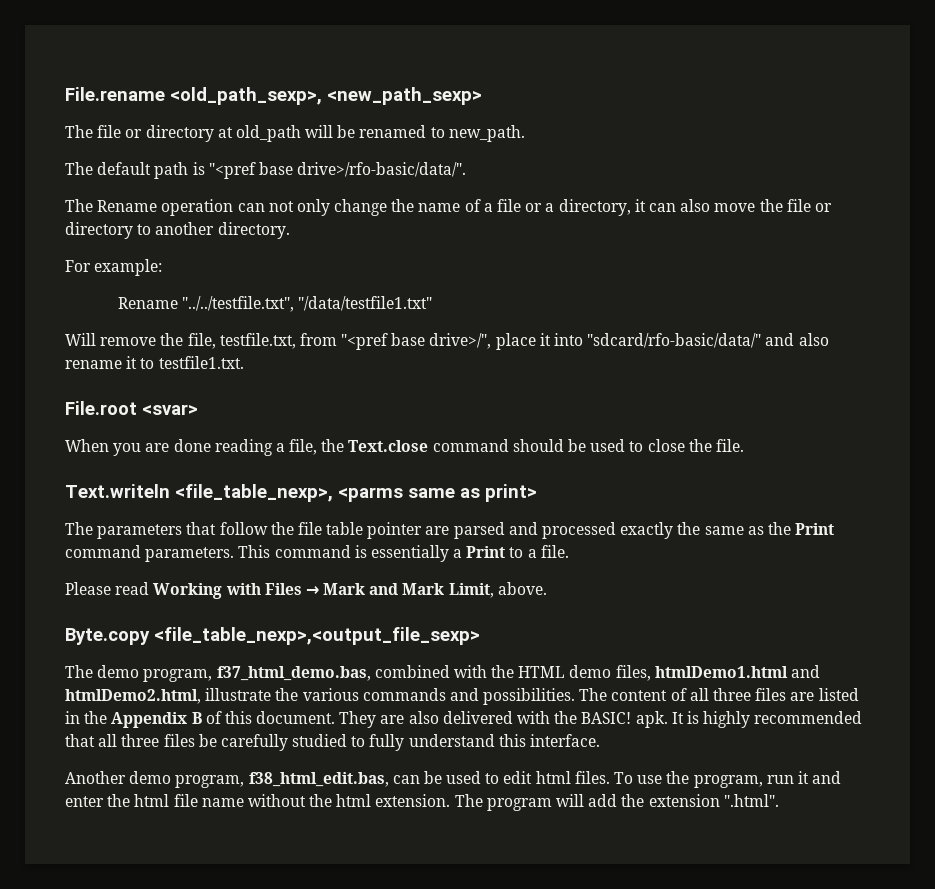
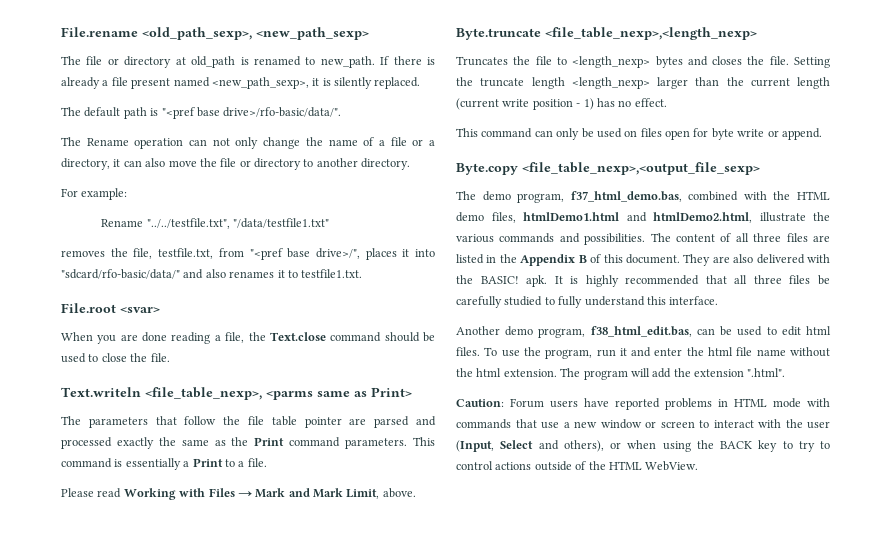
- The file or directory at old_path will be renamed to new_path.
+ The file or directory at old_path is renamed to new_path. If there is already a file present named <new_path_sexp>, it is silently replaced.
- Will remove the file, testfile.txt, from "<pref base drive>/", place it into "sdcard/rfo-basic/data/" and also rename it to testfile1.txt.
+ removes the file, testfile.txt, from "<pref base drive>/", places it into "sdcard/rfo-basic/data/" and also renames it to testfile1.txt.
- Text.writeln <file_table_nexp>, <parms same as print>
+ Text.writeln <file_table_nexp>, <parms same as Print>
+ Byte.truncate <file_table_nexp>,<length_nexp>
+ Truncates the file to <length_nexp> bytes and closes the file. Setting the truncate length <length_nexp> larger than the current length (current write position - 1) has no effect.
+ This command can only be used on files open for byte write or append.
+ Caution: Forum users have reported problems in HTML mode with commands that use a new window or screen to interact with the user (Input, Select and others), or when using the BACK key to try to control actions outside of the HTML WebView.

